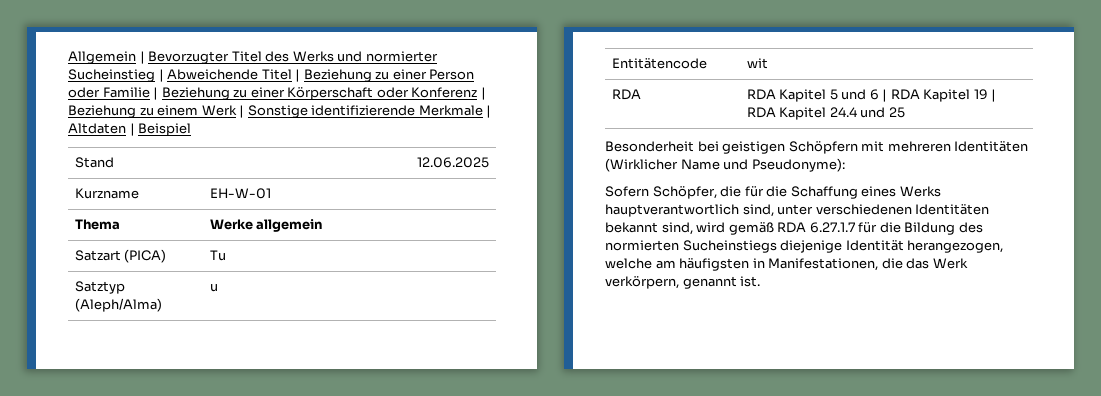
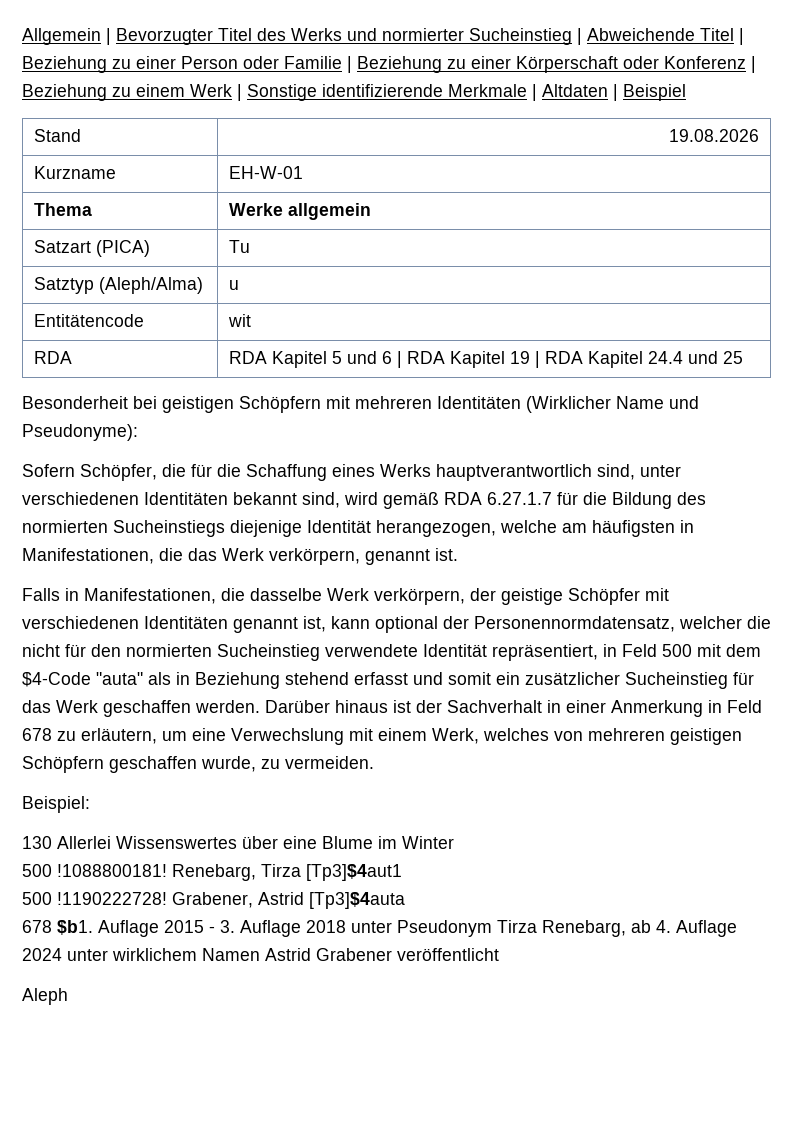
- Stand | 12.06.2025
+ Stand | 19.08.2026
+ Falls in Manifestationen, die dasselbe Werk verkörpern, der geistige Schöpfer mit verschiedenen Identitäten genannt ist, kann optional der Personennormdatensatz, welcher die nicht für den normierten Sucheinstieg verwendete Identität repräsentiert, in Feld 500 mit dem $4-Code "auta" als in Beziehung stehend erfasst und somit ein zusätzlicher Sucheinstieg für das Werk geschaffen werden. Darüber hinaus ist der Sachverhalt in einer Anmerkung in Feld 678 zu erläutern, um eine Verwechslung mit einem Werk, welches von mehreren geistigen Schöpfern geschaffen wurde, zu vermeiden.
+ Beispiel:
+ 130 Allerlei Wissenswertes über eine Blume im Winter
+ 500 !1088800181! Renebarg, Tirza [Tp3]$4aut1
+ 500 !1190222728! Grabener, Astrid [Tp3]$4auta
+ 678 $b1. Auflage 2015 - 3. Auflage 2018 unter Pseudonym Tirza Renebarg, ab 4. Auflage 2024 unter wirklichem Namen Astrid Grabener veröffentlicht
+ Aleph

